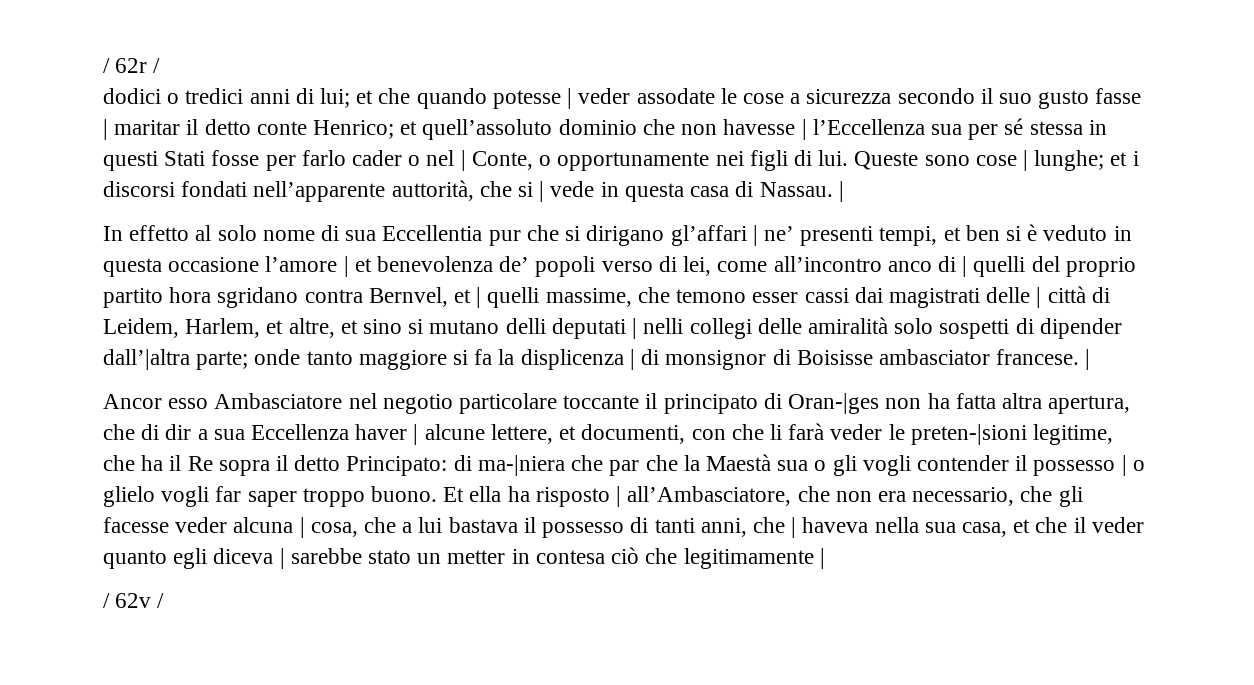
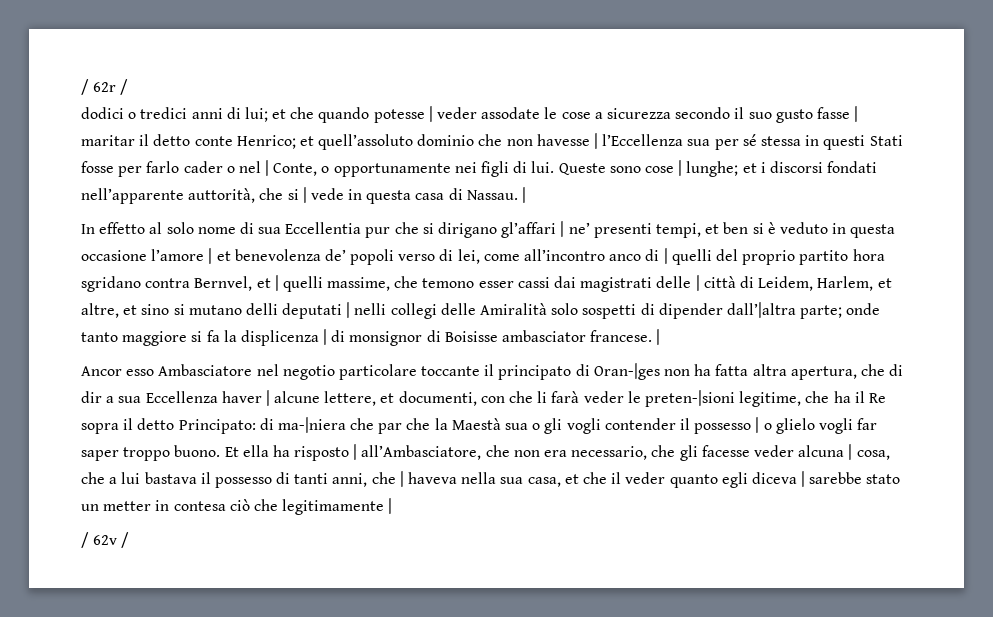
- In effetto al solo nome di sua Eccellentia pur che si dirigano gl’affari | ne’ presenti tempi, et ben si è veduto in questa occasione l’amore | et benevolenza de’ popoli verso di lei, come all’incontro anco di | quelli del proprio partito hora sgridano contra Bernvel, et | quelli massime, che temono esser cassi dai magistrati delle | città di Leidem, Harlem, et altre, et sino si mutano delli deputati | nelli collegi delle amiralità solo sospetti di dipender dall’|altra parte;
+ In effetto al solo nome di sua Eccellentia pur che si dirigano gl’affari | ne’ presenti tempi, et ben si è veduto in questa occasione l’amore | et benevolenza de’ popoli verso di lei, come all’incontro anco di | quelli del proprio partito hora sgridano contra Bernvel, et | quelli massime, che temono esser cassi dai magistrati delle | città di Leidem, Harlem, et altre, et sino si mutano delli deputati | nelli collegi delle Amiralità solo sospetti di dipender dall’|altra parte;

